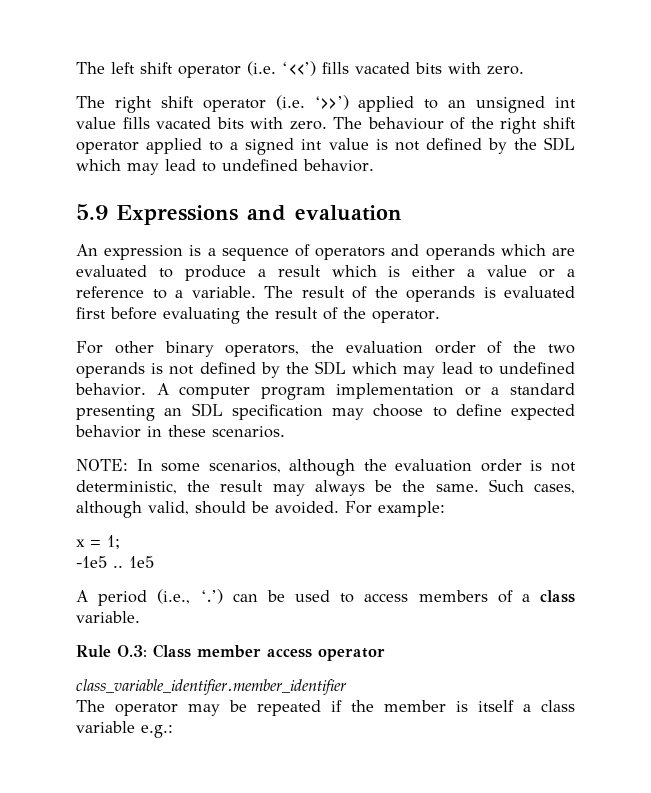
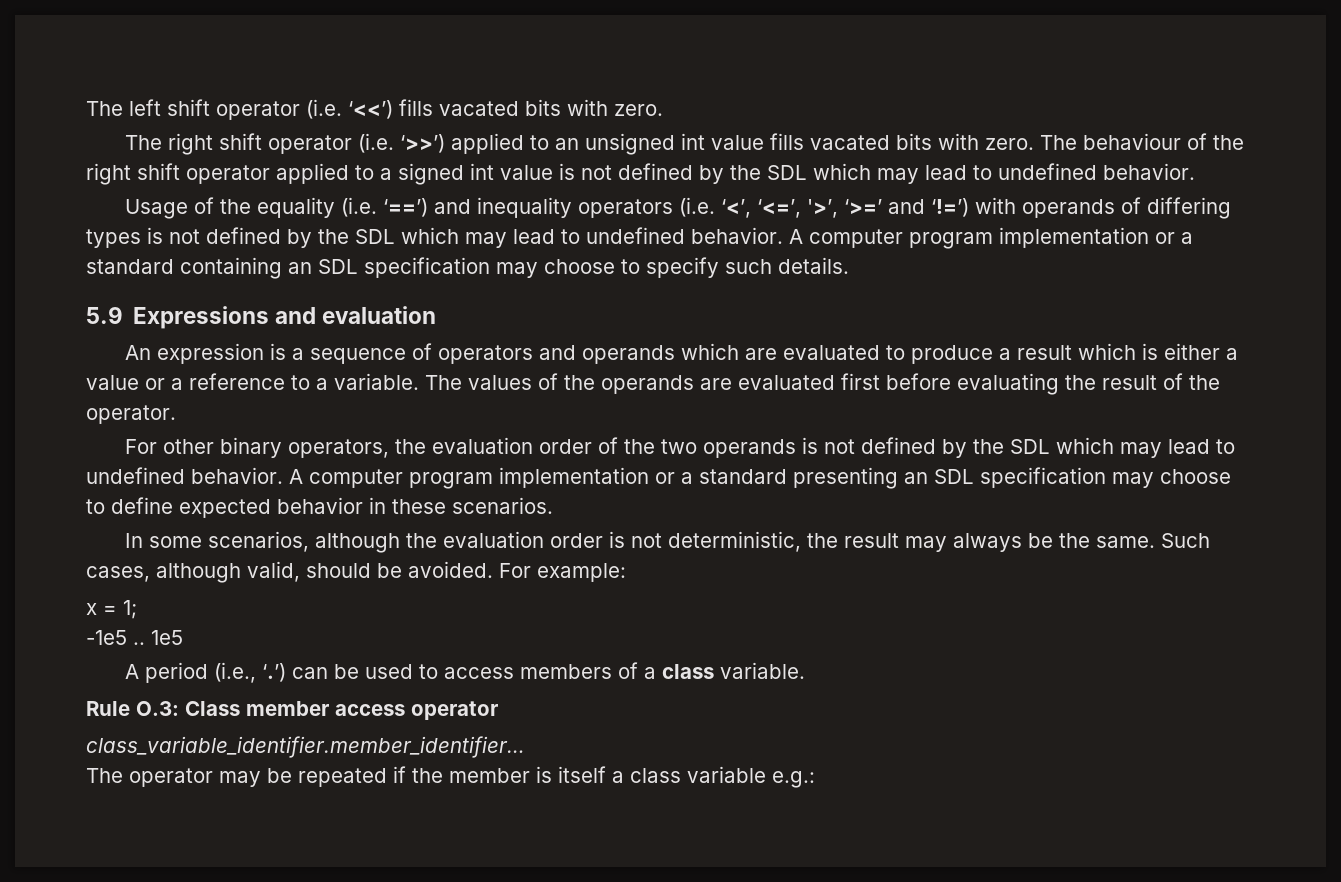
+ Usage of the equality (i.e. ‘==’) and inequality operators (i.e. ‘<’, ‘<=’, '>’, ‘>=’ and ‘!=’) with operands of differing types is not defined by the SDL which may lead to undefined behavior. A computer program implementation or a standard containing an SDL specification may choose to specify such details.
- The result of the operands is evaluated first before evaluating the result of the operator.
+ The values of the operands are evaluated first before evaluating the result of the operator.
- NOTE: In some scenarios, although the evaluation order is not deterministic, the result may always be the same.
+ In some scenarios, although the evaluation order is not deterministic, the result may always be the same.
- class_variable_identifier.member_identifier
+ class_variable_identifier.member_identifier…

